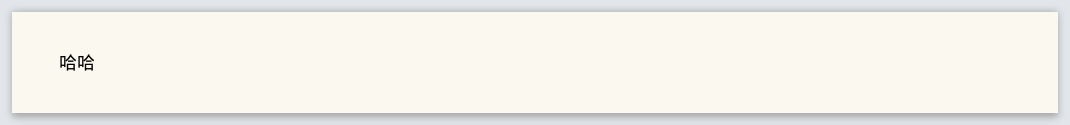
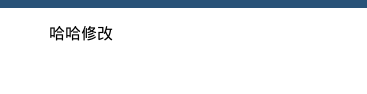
- 哈哈
+ 哈哈修改

